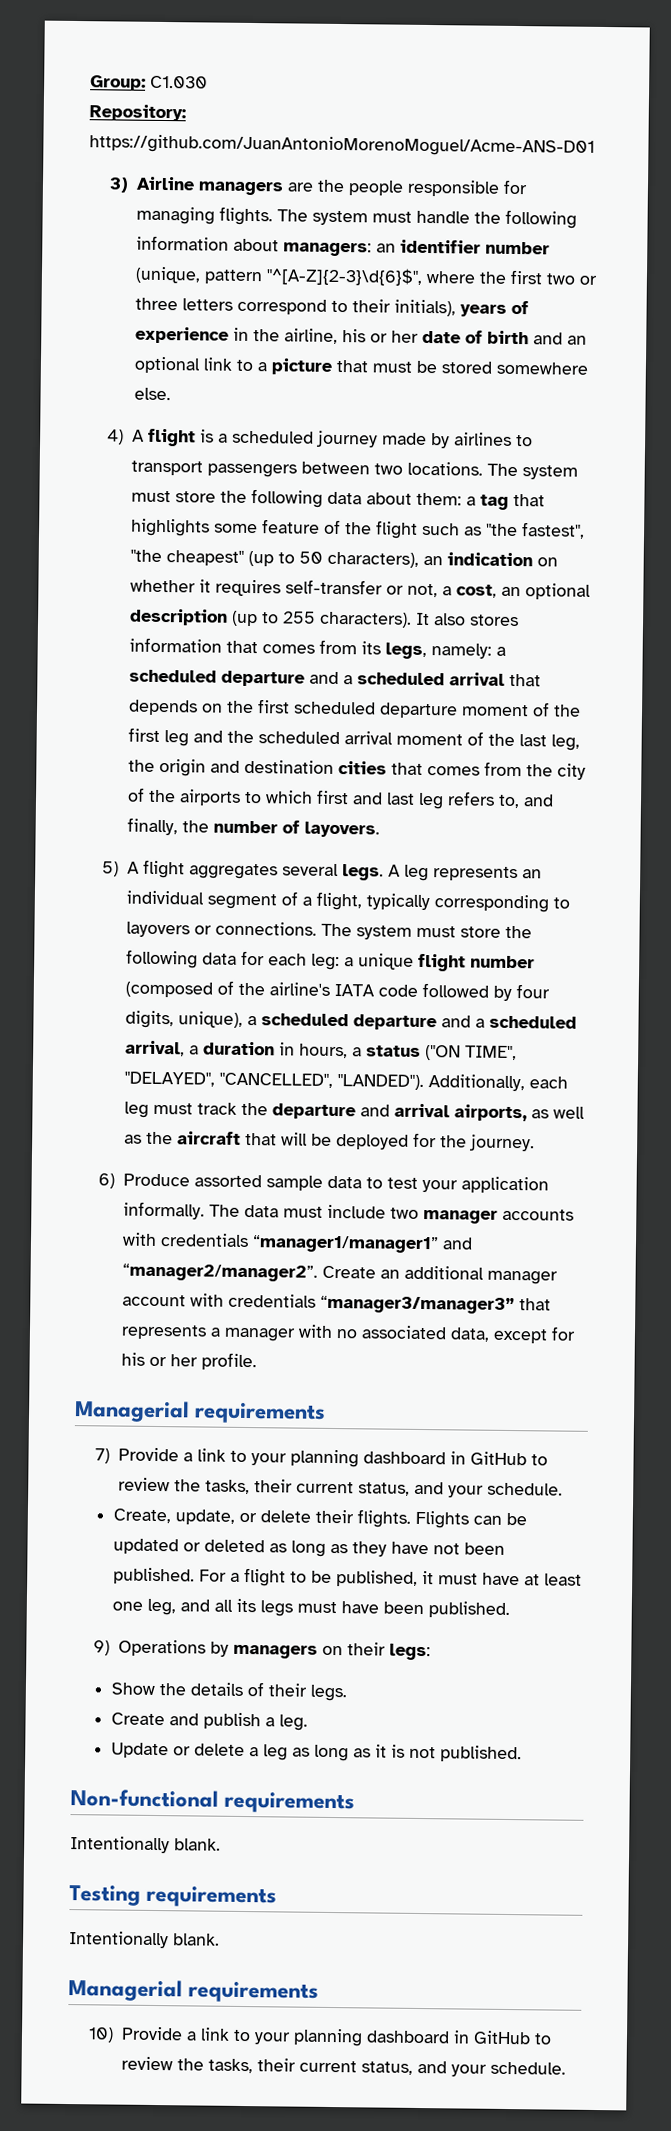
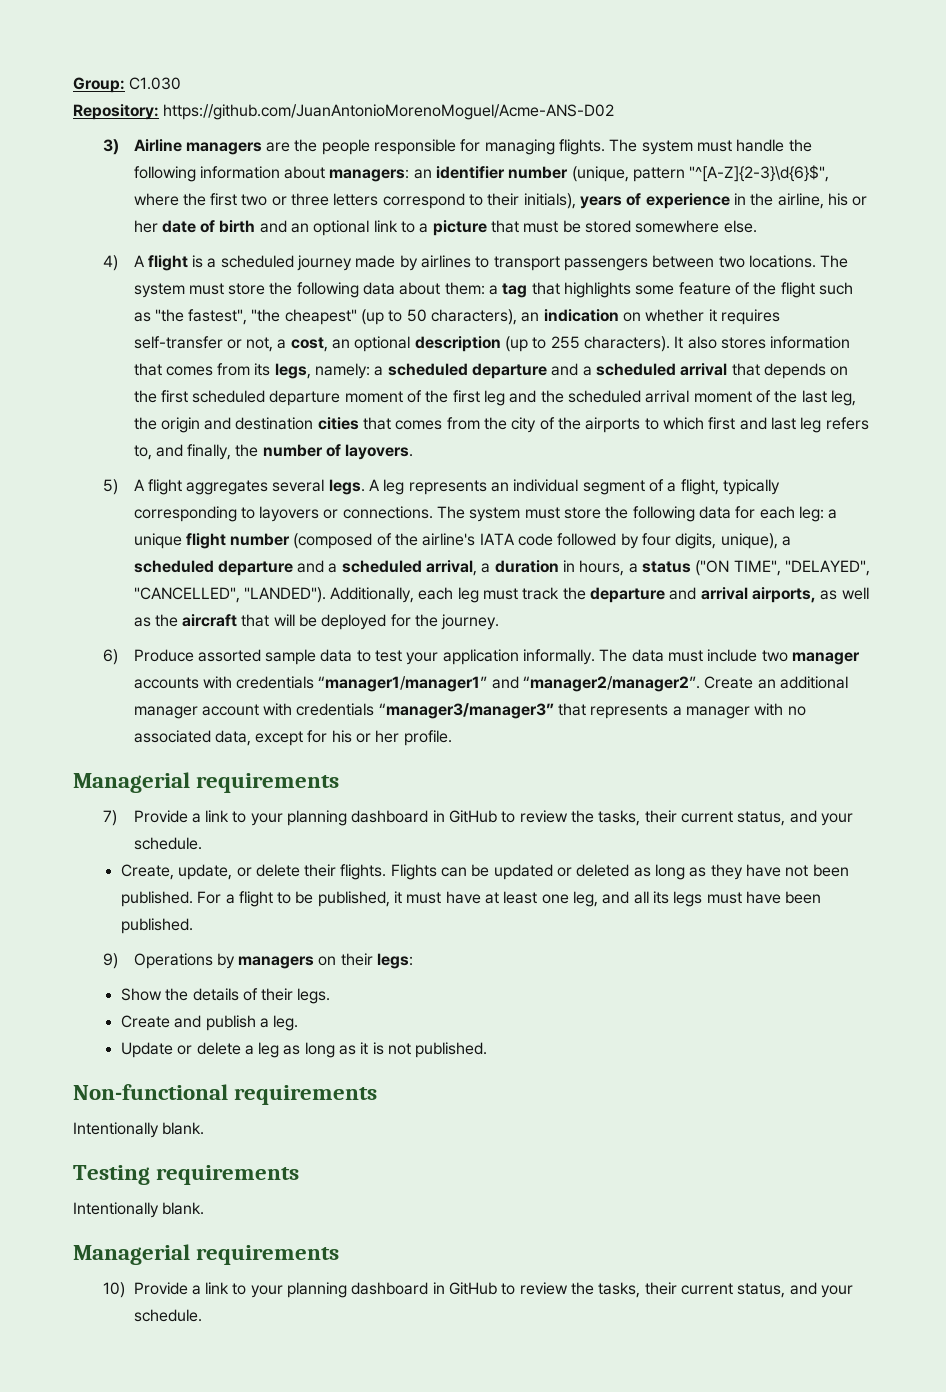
- Repository: https://github.com/JuanAntonioMorenoMoguel/Acme-ANS-D01
+ Repository: https://github.com/JuanAntonioMorenoMoguel/Acme-ANS-D02

